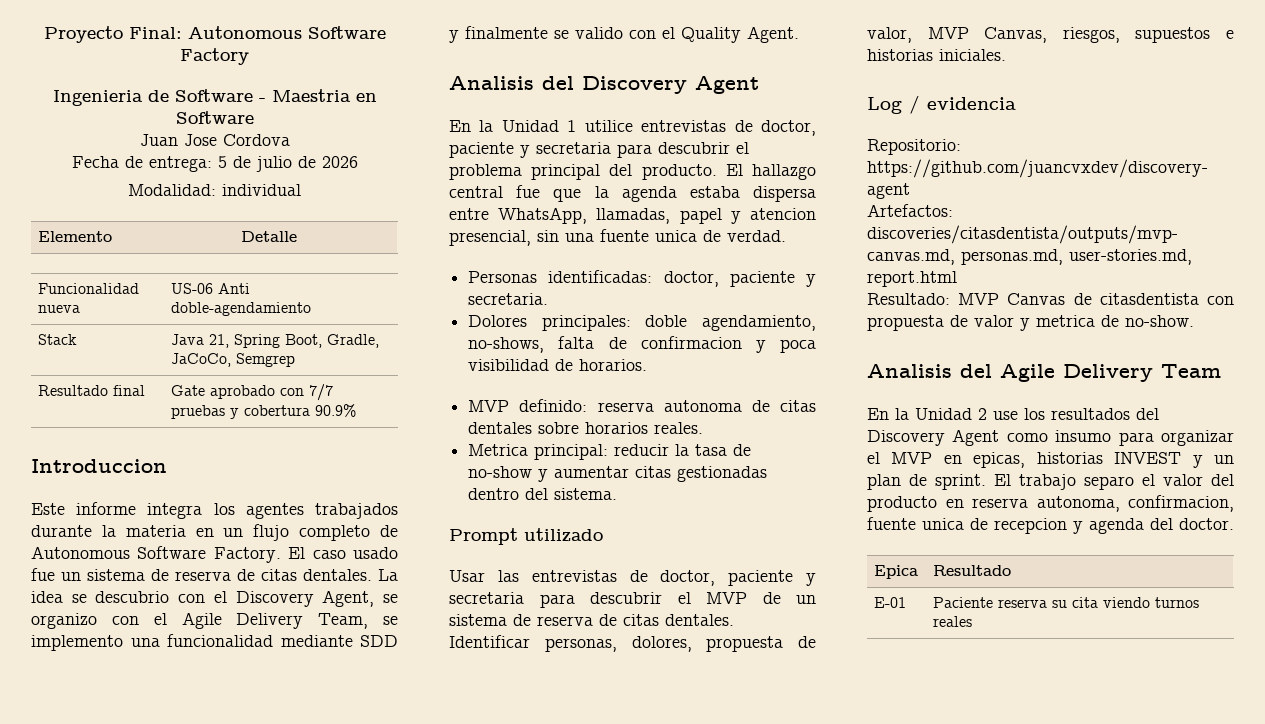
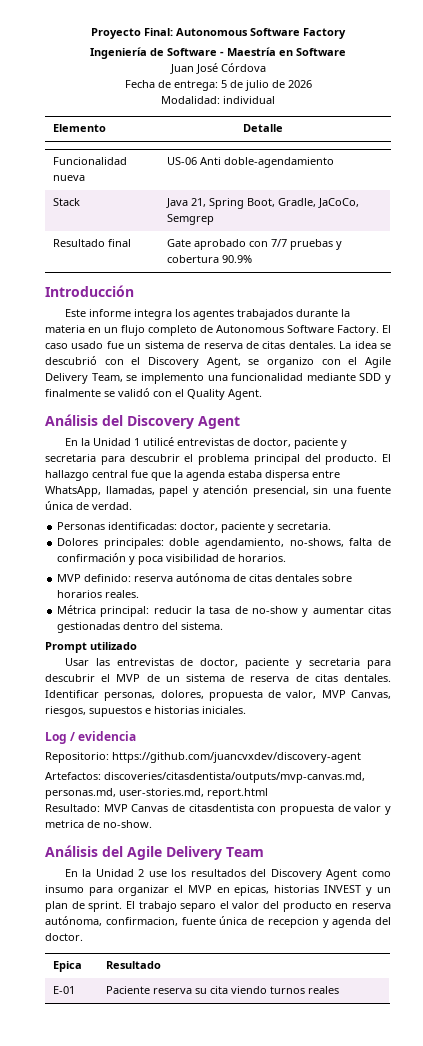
- Ingenieria de Software - Maestria en Software
+ Ingeniería de Software - Maestría en Software
- Juan Jose Cordova
+ Juan José Córdova
- Introduccion
+ Introducción
- La idea se descubrio con el Discovery Agent, se organizo con el Agile Delivery Team, se implemento una funcionalidad mediante SDD y finalmente se valido con el Quality Agent.
+ La idea se descubrió con el Discovery Agent, se organizo con el Agile Delivery Team, se implemento una funcionalidad mediante SDD y finalmente se validó con el Quality Agent.
- Analisis del Discovery Agent
+ Análisis del Discovery Agent
- En la Unidad 1 utilice entrevistas de doctor, paciente y secretaria para descubrir el problema principal del producto.
+ En la Unidad 1 utilicé entrevistas de doctor, paciente y secretaria para descubrir el problema principal del producto.
- El hallazgo central fue que la agenda estaba dispersa entre WhatsApp, llamadas, papel y atencion presencial, sin una fuente unica de verdad.
+ El hallazgo central fue que la agenda estaba dispersa entre WhatsApp, llamadas, papel y atención presencial, sin una fuente única de verdad.
- Dolores principales: doble agendamiento, no-shows, falta de confirmacion y poca visibilidad de horarios.
+ Dolores principales: doble agendamiento, no-shows, falta de confirmación y poca visibilidad de horarios.
- MVP definido: reserva autonoma de citas dentales sobre horarios reales.
+ MVP definido: reserva autónoma de citas dentales sobre horarios reales.
- Metrica principal: reducir la tasa de no-show y aumentar citas gestionadas dentro del sistema.
+ Métrica principal: reducir la tasa de no-show y aumentar citas gestionadas dentro del sistema.
- Analisis del Agile Delivery Team
+ Análisis del Agile Delivery Team
- El trabajo separo el valor del producto en reserva autonoma, confirmacion, fuente unica de recepcion y agenda del doctor.
+ El trabajo separo el valor del producto en reserva autónoma, confirmacion, fuente única de recepcion y agenda del doctor.

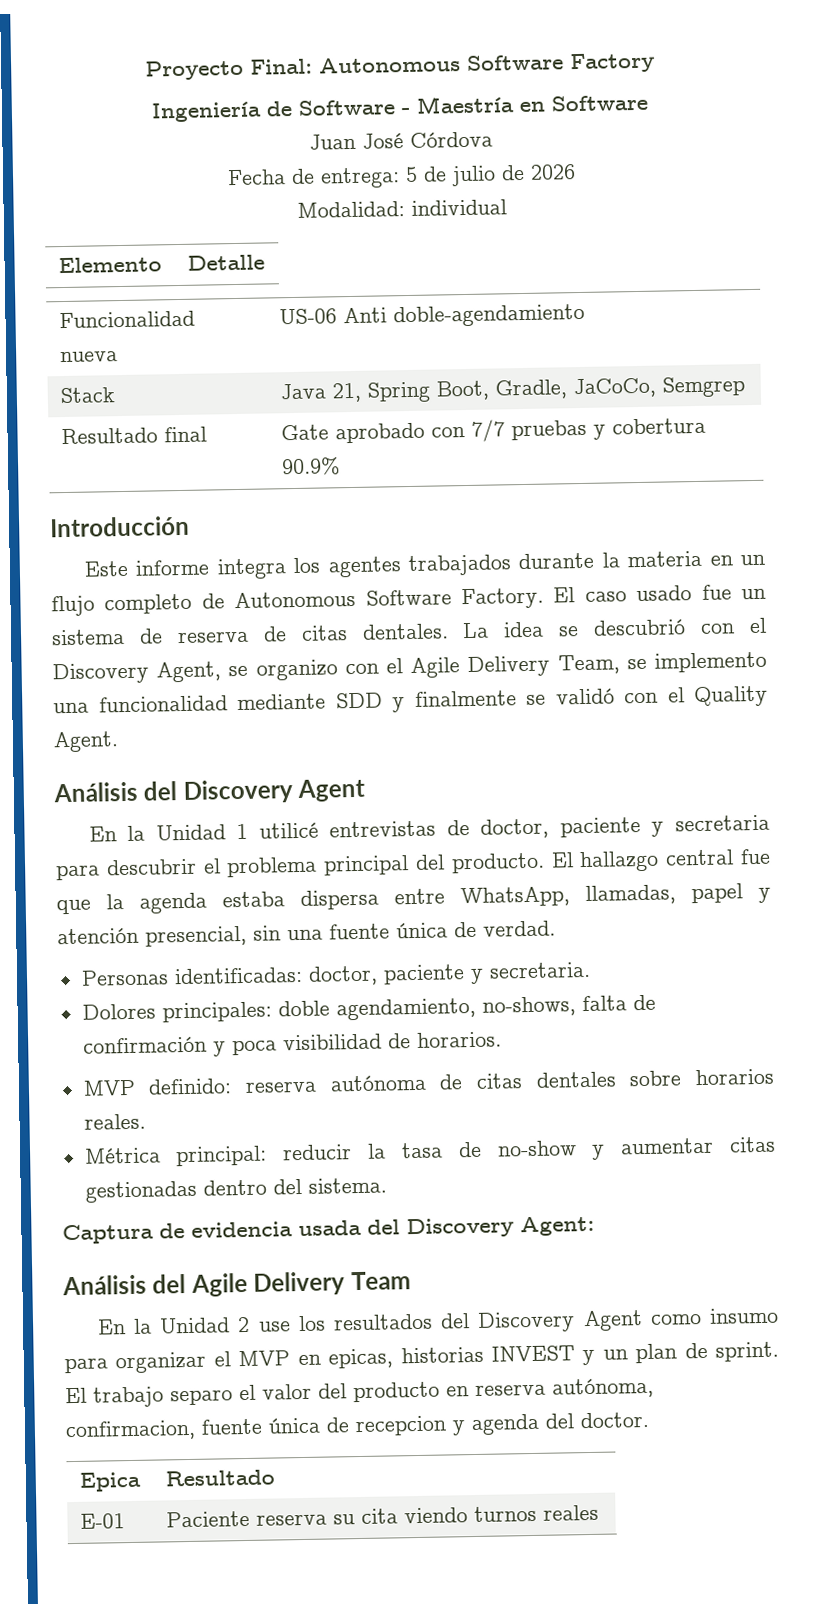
- Prompt utilizado
- Usar las entrevistas de doctor, paciente y secretaria para descubrir el MVP de un sistema de reserva de citas dentales. Identificar personas, dolores, propuesta de valor, MVP Canvas, riesgos, supuestos e historias iniciales.
- Log / evidencia
- Repositorio: https://github.com/juancvxdev/discovery-agent
- Artefactos: discoveries/citasdentista/outputs/mvp-canvas.md, personas.md, user-stories.md, report.html
- Resultado: MVP Canvas de citasdentista con propuesta de valor y metrica de no-show.
+ Captura de evidencia usada del Discovery Agent:

